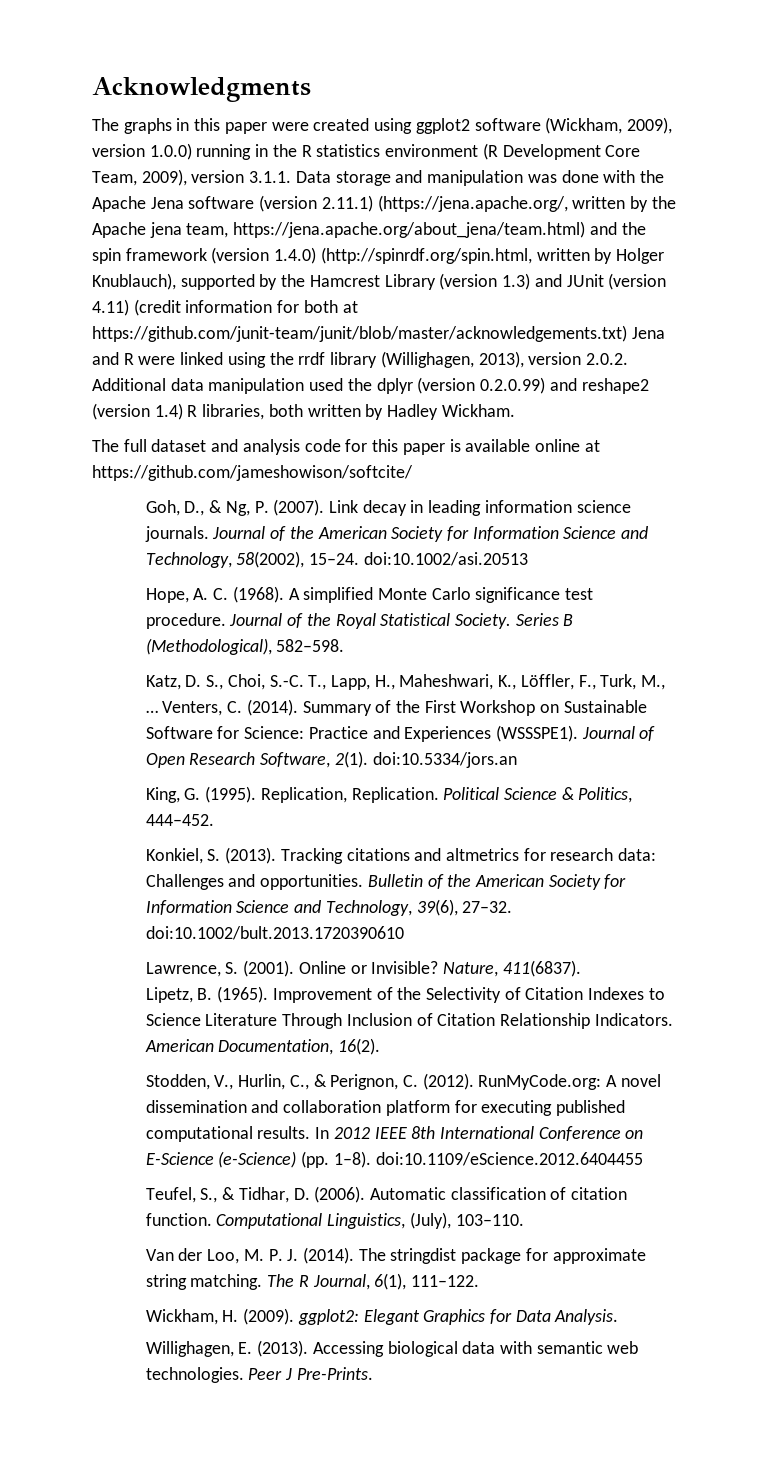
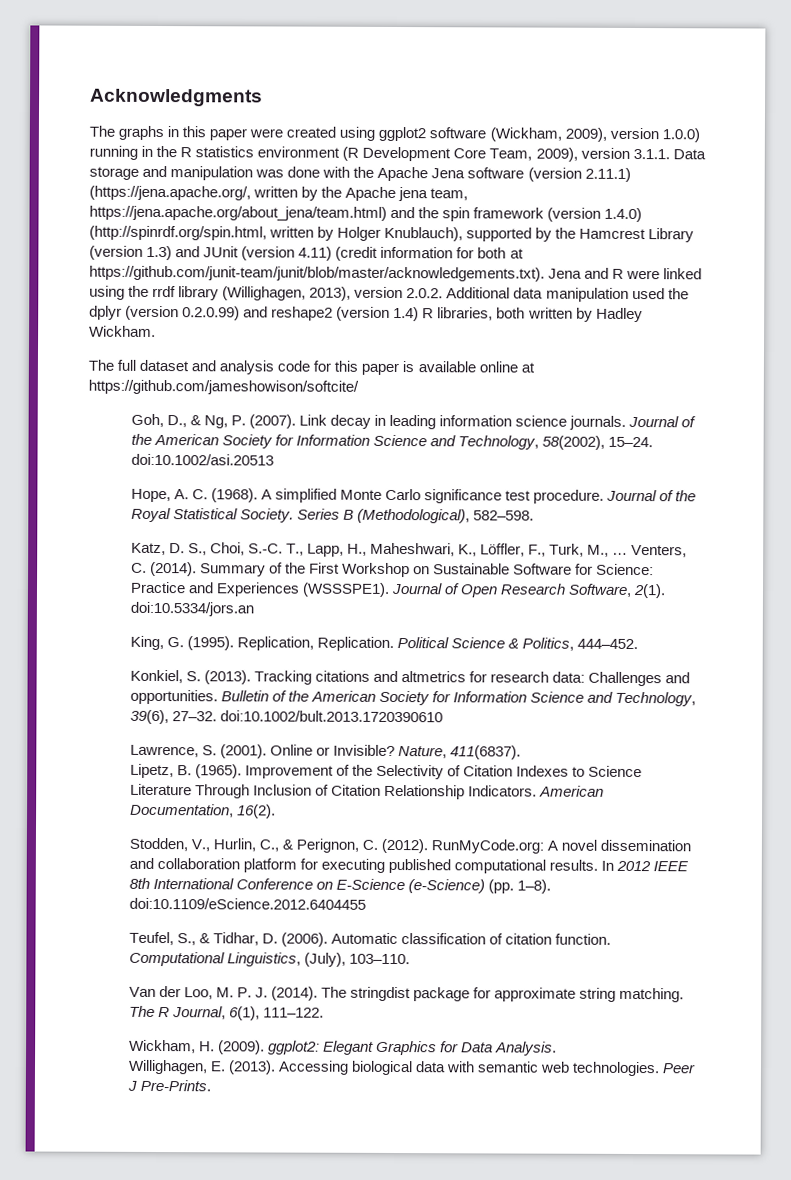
- The graphs in this paper were created using ggplot2 software (Wickham, 2009), version 1.0.0) running in the R statistics environment (R Development Core Team, 2009), version 3.1.1. Data storage and manipulation was done with the Apache Jena software (version 2.11.1) (https://jena.apache.org/, written by the Apache jena team, https://jena.apache.org/about_jena/team.html) and the spin framework (version 1.4.0) (http://spinrdf.org/spin.html, written by Holger Knublauch), supported by the Hamcrest Library (version 1.3) and JUnit (version 4.11) (credit information for both at https://github.com/junit-team/junit/blob/master/acknowledgements.txt) Jena and R were linked using the rrdf library (Willighagen, 2013), version 2.0.2. Additional data manipulation used the dplyr (version 0.2.0.99) and reshape2 (version 1.4) R libraries, both written by Hadley Wickham.
+ The graphs in this paper were created using ggplot2 software (Wickham, 2009), version 1.0.0) running in the R statistics environment (R Development Core Team, 2009), version 3.1.1. Data storage and manipulation was done with the Apache Jena software (version 2.11.1) (https://jena.apache.org/, written by the Apache jena team, https://jena.apache.org/about_jena/team.html) and the spin framework (version 1.4.0) (http://spinrdf.org/spin.html, written by Holger Knublauch), supported by the Hamcrest Library (version 1.3) and JUnit (version 4.11) (credit information for both at https://github.com/junit-team/junit/blob/master/acknowledgements.txt). Jena and R were linked using the rrdf library (Willighagen, 2013), version 2.0.2. Additional data manipulation used the dplyr (version 0.2.0.99) and reshape2 (version 1.4) R libraries, both written by Hadley Wickham.

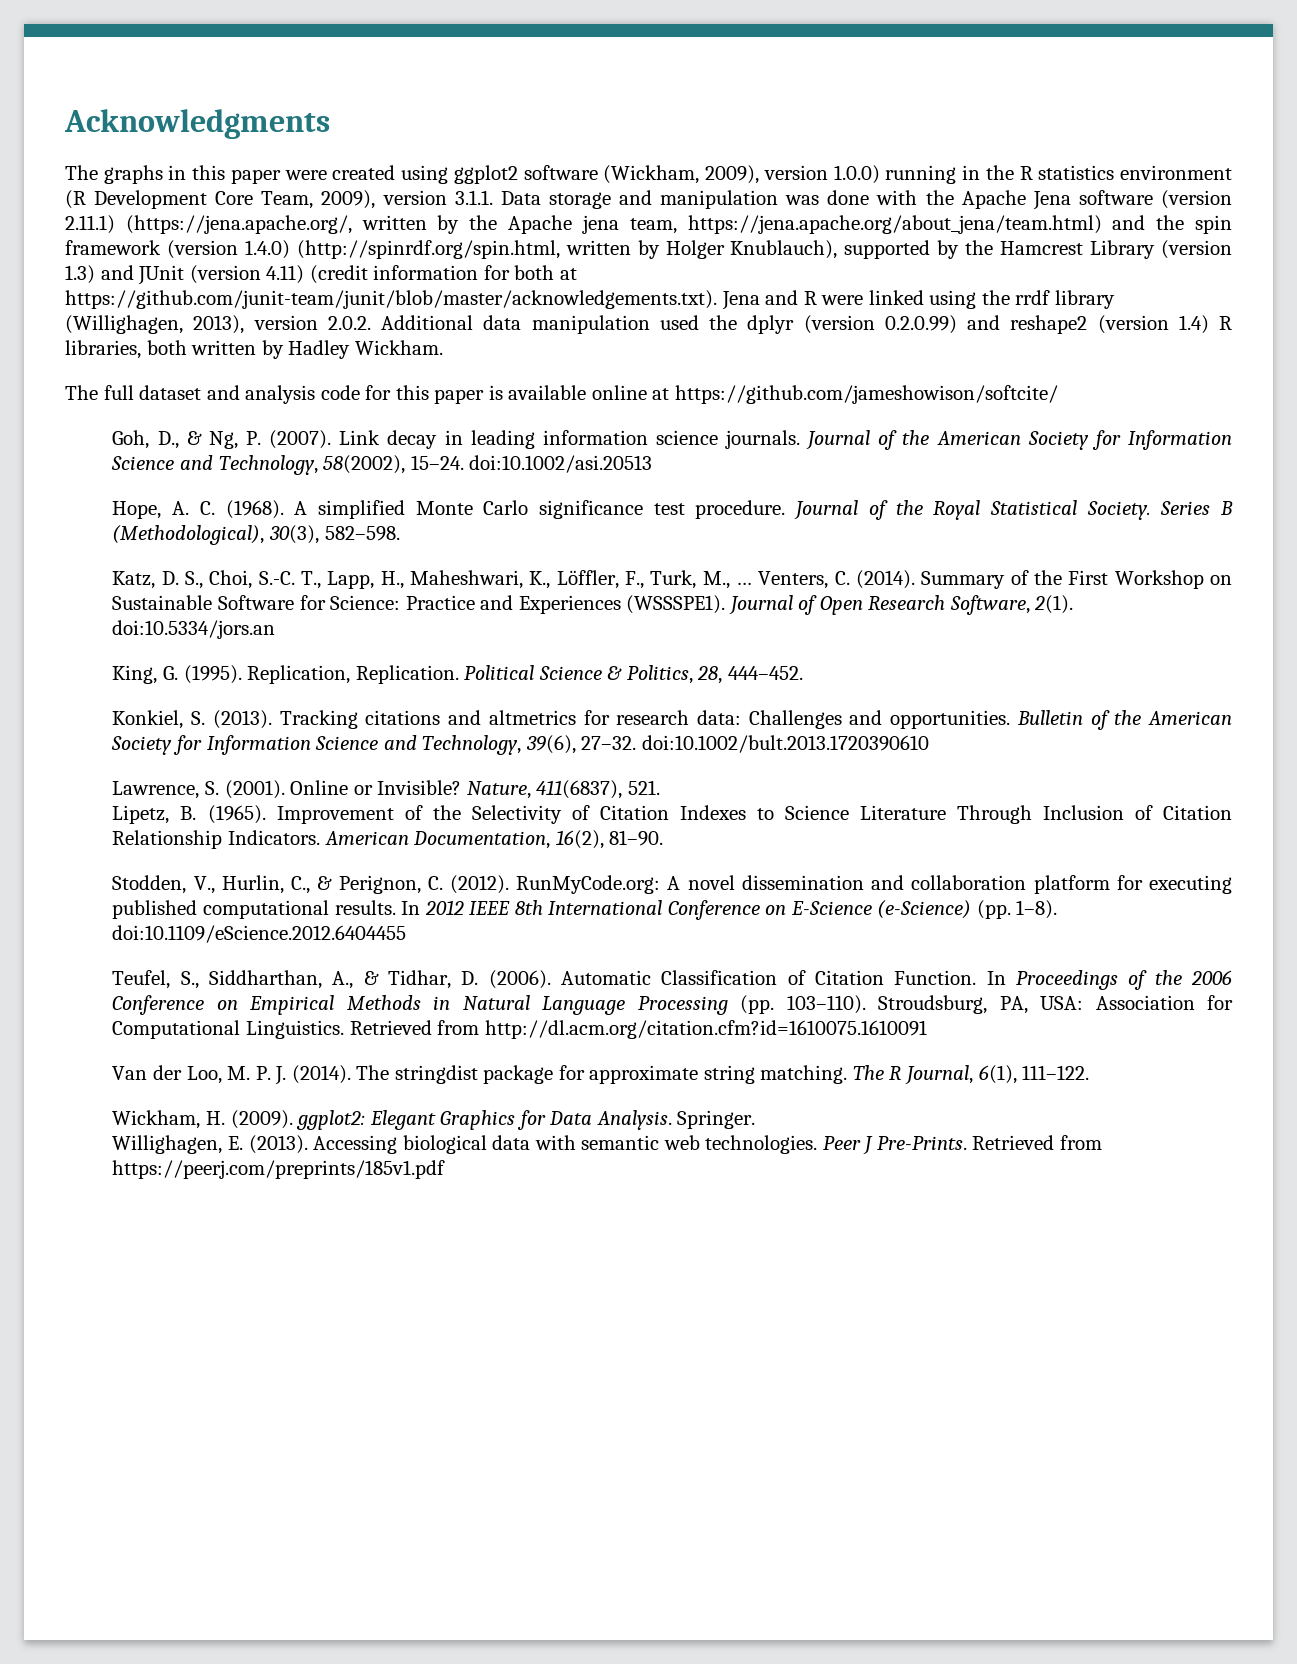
- Series B (Methodological), 582–598.
+ Series B (Methodological), 30(3), 582–598.
- Political Science & Politics, 444–452.
+ Political Science & Politics, 28, 444–452.
- Nature, 411(6837).
+ Nature, 411(6837), 521.
- American Documentation, 16(2).
+ American Documentation, 16(2), 81–90.
- Teufel, S., & Tidhar, D. (2006).
+ Teufel, S., Siddharthan, A., & Tidhar, D. (2006).
- Automatic classification of citation function. Computational Linguistics, (July), 103–110.
+ Automatic Classification of Citation Function. In Proceedings of the 2006 Conference on Empirical Methods in Natural Language Processing (pp. 103–110). Stroudsburg, PA, USA: Association for Computational Linguistics. Retrieved from http://dl.acm.org/citation.cfm?id=1610075.1610091
+ Springer.
+ Retrieved from https://peerj.com/preprints/185v1.pdf

